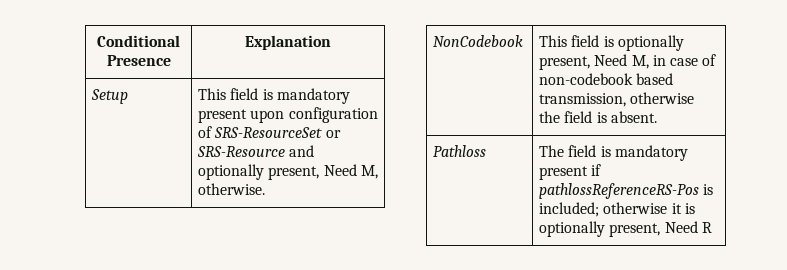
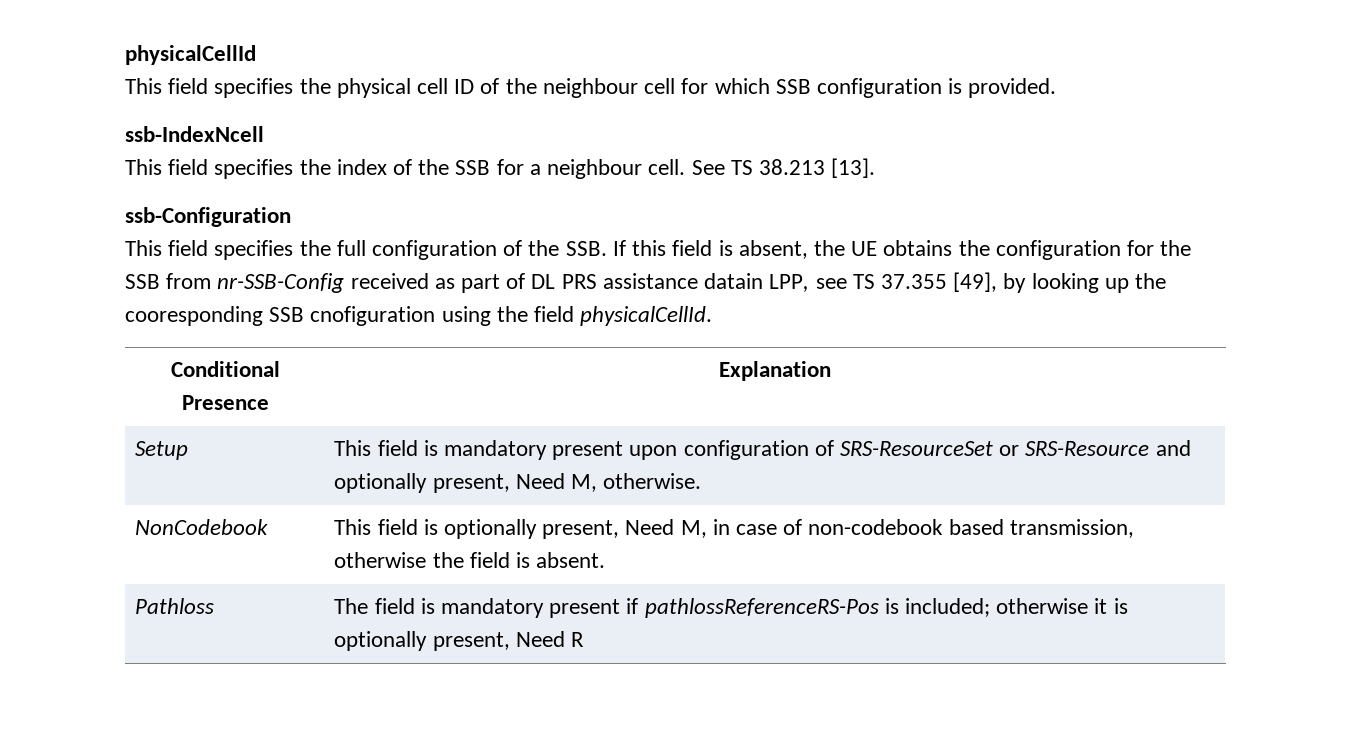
+ physicalCellId
+ This field specifies the physical cell ID of the neighbour cell for which SSB configuration is provided.
+ ssb-IndexNcell
+ This field specifies the index of the SSB for a neighbour cell. See TS 38.213 [13].
+ ssb-Configuration
+ This field specifies the full configuration of the SSB. If this field is absent, the UE obtains the configuration for the SSB from nr-SSB-Config received as part of DL PRS assistance datain LPP, see TS 37.355 [49], by looking up the cooresponding SSB cnofiguration using the field physicalCellId.

